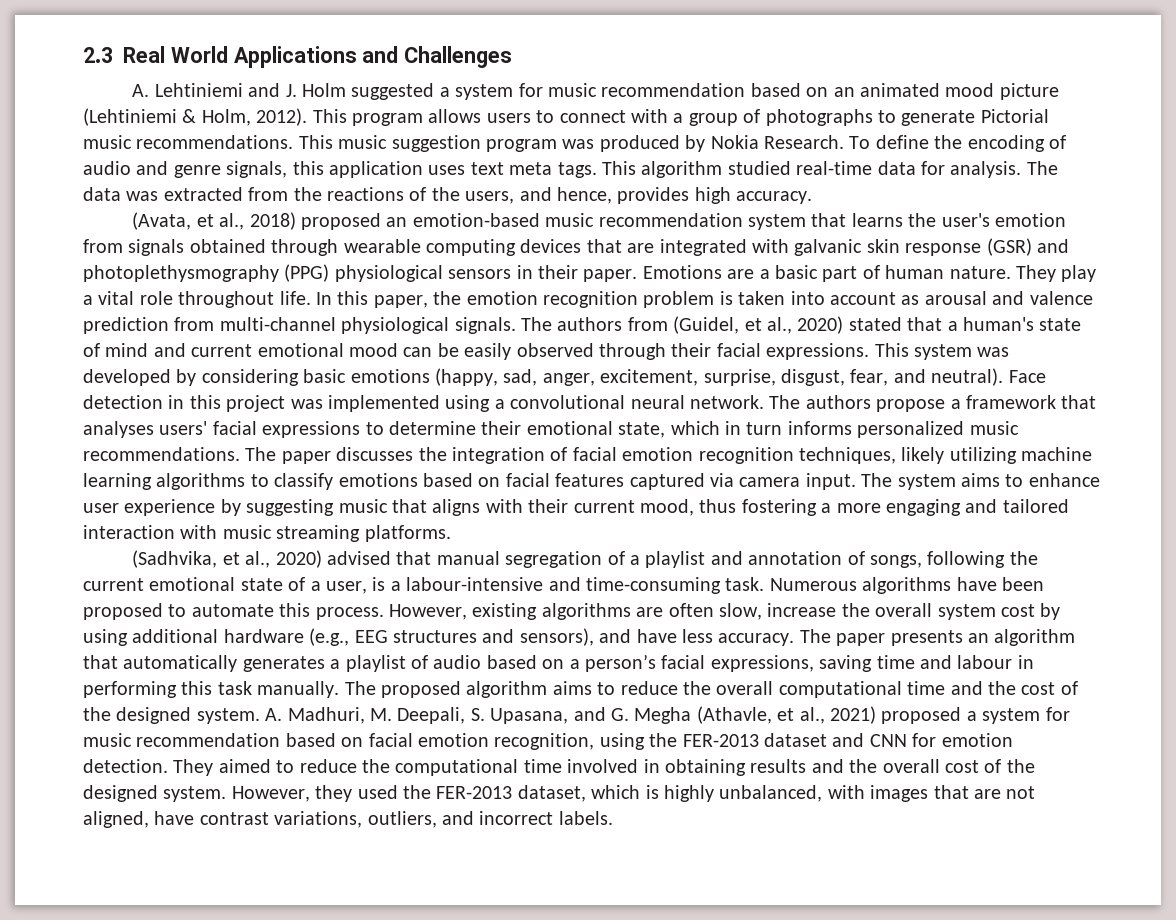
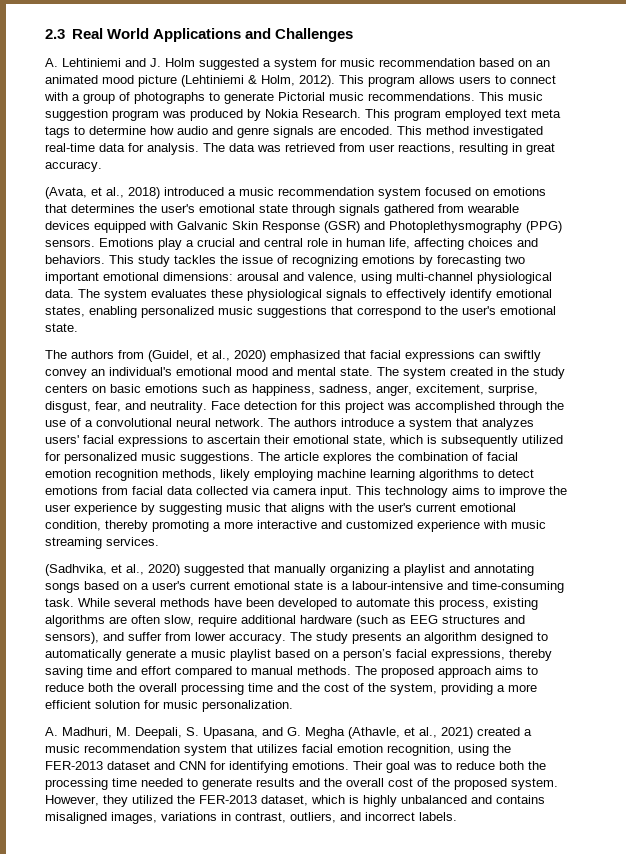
- To define the encoding of audio and genre signals, this application uses text meta tags. This algorithm studied real-time data for analysis.
+ This program employed text meta tags to determine how audio and genre signals are encoded. This method investigated real-time data for analysis.
- The data was extracted from the reactions of the users, and hence, provides high accuracy.
+ The data was retrieved from user reactions, resulting in great accuracy.
- (Avata, et al., 2018) proposed an emotion-based music recommendation system that learns the user's emotion from signals obtained through wearable computing devices that are integrated with galvanic skin response (GSR) and photoplethysmography (PPG) physiological sensors in their paper. Emotions are a basic part of human nature. They play a vital role throughout life. In this paper, the emotion recognition problem is taken into account as arousal and valence prediction from multi-channel physiological signals. The authors from (Guidel, et al., 2020) stated that a human's state of mind and current emotional mood can be easily observed through their facial expressions. This system was developed by considering basic emotions (happy, sad, anger, excitement, surprise, disgust, fear, and neutral).
+ (Avata, et al., 2018) introduced a music recommendation system focused on emotions that determines the user's emotional state through signals gathered from wearable devices equipped with Galvanic Skin Response (GSR) and Photoplethysmography (PPG) sensors. Emotions play a crucial and central role in human life, affecting choices and behaviors. This study tackles the issue of recognizing emotions by forecasting two important emotional dimensions: arousal and valence, using multi-channel physiological data. The system evaluates these physiological signals to effectively identify emotional states, enabling personalized music suggestions that correspond to the user's emotional state.
+ The authors from (Guidel, et al., 2020) emphasized that facial expressions can swiftly convey an individual's emotional mood and mental state. The system created in the study centers on basic emotions such as happiness, sadness, anger, excitement, surprise, disgust, fear, and neutrality.
- Face detection in this project was implemented using a convolutional neural network.
+ Face detection for this project was accomplished through the use of a convolutional neural network.
- The authors propose a framework that analyses users' facial expressions to determine their emotional state, which in turn informs personalized music recommendations. The paper discusses the integration of facial emotion recognition techniques, likely utilizing machine learning algorithms to classify emotions based on facial features captured via camera input. The system aims to enhance user experience by suggesting music that aligns with their current mood, thus fostering a more engaging and tailored interaction with music streaming platforms.
+ The authors introduce a system that analyzes users' facial expressions to ascertain their emotional state, which is subsequently utilized for personalized music suggestions. The article explores the combination of facial emotion recognition methods, likely employing machine learning algorithms to detect emotions from facial data collected via camera input. This technology aims to improve the user experience by suggesting music that aligns with the user's current emotional condition, thereby promoting a more interactive and customized experience with music streaming services.
- (Sadhvika, et al., 2020) advised that manual segregation of a playlist and annotation of songs, following the current emotional state of a user, is a labour-intensive and time-consuming task.
+ (Sadhvika, et al., 2020) suggested that manually organizing a playlist and annotating songs based on a user's current emotional state is a labour-intensive and time-consuming task.
- Numerous algorithms have been proposed to automate this process. However, existing algorithms are often slow, increase the overall system cost by using additional hardware (e.g., EEG structures and sensors), and have less accuracy.
+ While several methods have been developed to automate this process, existing algorithms are often slow, require additional hardware (such as EEG structures and sensors), and suffer from lower accuracy.
- The paper presents an algorithm that automatically generates a playlist of audio based on a person’s facial expressions, saving time and labour in performing this task manually.
+ The study presents an algorithm designed to automatically generate a music playlist based on a person’s facial expressions, thereby saving time and effort compared to manual methods.
- The proposed algorithm aims to reduce the overall computational time and the cost of the designed system. A. Madhuri, M. Deepali, S. Upasana, and G. Megha (Athavle, et al., 2021) proposed a system for music recommendation based on facial emotion recognition, using the FER-2013 dataset and CNN for emotion detection. They aimed to reduce the computational time involved in obtaining results and the overall cost of the designed system.
+ The proposed approach aims to reduce both the overall processing time and the cost of the system, providing a more efficient solution for music personalization.
+ A. Madhuri, M. Deepali, S. Upasana, and G. Megha (Athavle, et al., 2021) created a music recommendation system that utilizes facial emotion recognition, using the FER-2013 dataset and CNN for identifying emotions. Their goal was to reduce both the processing time needed to generate results and the overall cost of the proposed system.
- However, they used the FER-2013 dataset, which is highly unbalanced, with images that are not aligned, have contrast variations, outliers, and incorrect labels.
+ However, they utilized the FER-2013 dataset, which is highly unbalanced and contains misaligned images, variations in contrast, outliers, and incorrect labels.

